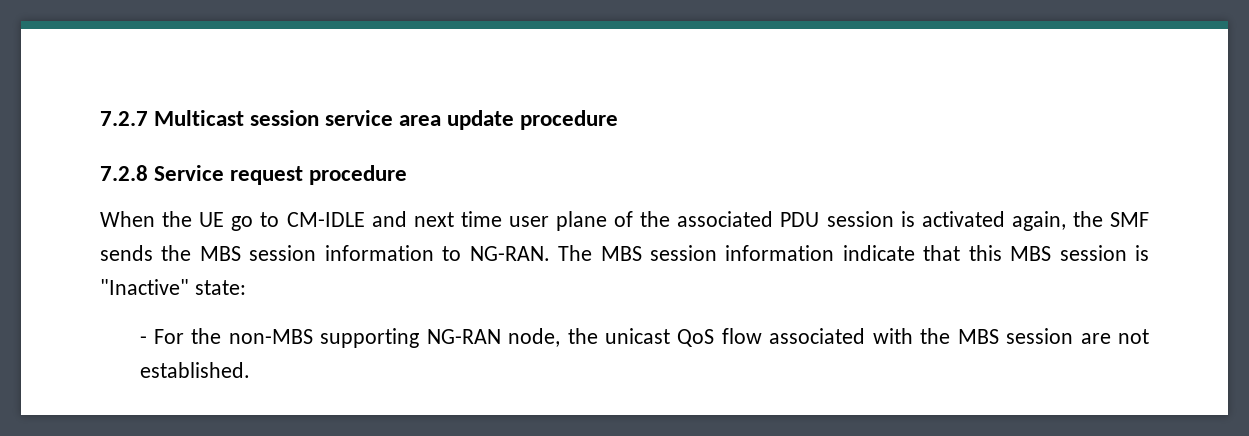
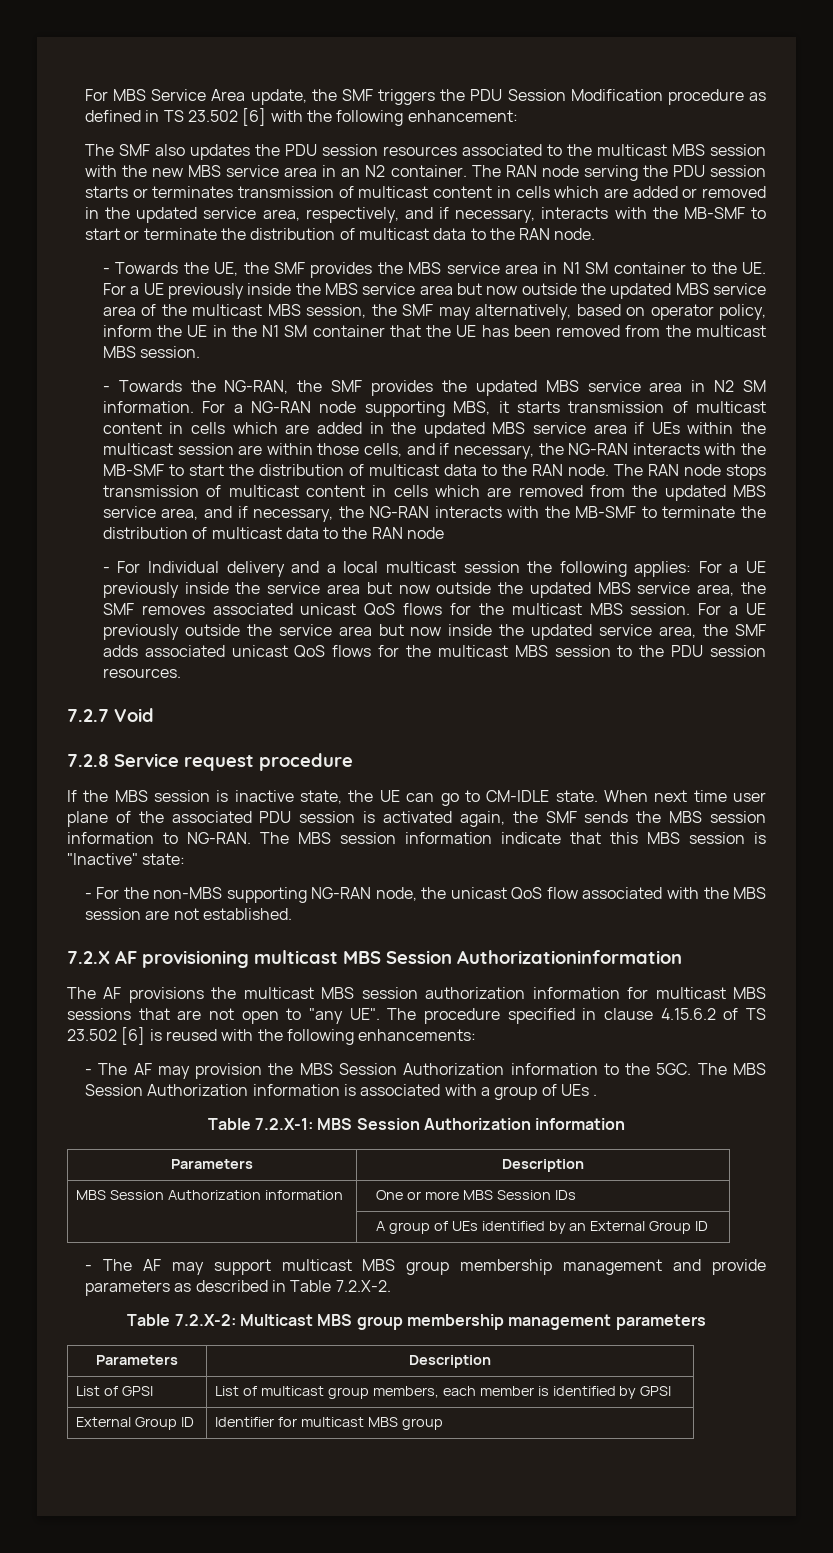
- 7.2.7 Multicast session service area update procedure
+ For MBS Service Area update, the SMF triggers the PDU Session Modification procedure as defined in TS 23.502 [6] with the following enhancement:
+ The SMF also updates the PDU session resources associated to the multicast MBS session with the new MBS service area in an N2 container. The RAN node serving the PDU session starts or terminates transmission of multicast content in cells which are added or removed in the updated service area, respectively, and if necessary, interacts with the MB-SMF to start or terminate the distribution of multicast data to the RAN node.
+ - Towards the UE, the SMF provides the MBS service area in N1 SM container to the UE. For a UE previously inside the MBS service area but now outside the updated MBS service area of the multicast MBS session, the SMF may alternatively, based on operator policy, inform the UE in the N1 SM container that the UE has been removed from the multicast MBS session.
+ - Towards the NG-RAN, the SMF provides the updated MBS service area in N2 SM information. For a NG-RAN node supporting MBS, it starts transmission of multicast content in cells which are added in the updated MBS service area if UEs within the multicast session are within those cells, and if necessary, the NG-RAN interacts with the MB-SMF to start the distribution of multicast data to the RAN node. The RAN node stops transmission of multicast content in cells which are removed from the updated MBS service area, and if necessary, the NG-RAN interacts with the MB-SMF to terminate the distribution of multicast data to the RAN node
+ - For Individual delivery and a local multicast session the following applies: For a UE previously inside the service area but now outside the updated MBS service area, the SMF removes associated unicast QoS flows for the multicast MBS session. For a UE previously outside the service area but now inside the updated service area, the SMF adds associated unicast QoS flows for the multicast MBS session to the PDU session resources.
+ 7.2.7 Void
  7.2.8 Service request procedure
- When the UE go to CM-IDLE and next time user plane of the associated PDU session is activated again, the SMF sends the MBS session information to NG-RAN.
+ If the MBS session is inactive state, the UE can go to CM-IDLE state. When next time user plane of the associated PDU session is activated again, the SMF sends the MBS session information to NG-RAN.
+ 7.2.X AF provisioning multicast MBS Session Authorizationinformation
+ The AF provisions the multicast MBS session authorization information for multicast MBS sessions that are not open to "any UE". The procedure specified in clause 4.15.6.2 of TS 23.502 [6] is reused with the following enhancements:
+ - The AF may provision the MBS Session Authorization information to the 5GC. The MBS Session Authorization information is associated with a group of UEs .
+ Table 7.2.X-1: MBS Session Authorization information
+ Parameters | Description
+ MBS Session Authorization information | One or more MBS Session IDs
+ | A group of UEs identified by an External Group ID
+ - The AF may support multicast MBS group membership management and provide parameters as described in Table 7.2.X-2.
+ Table 7.2.X-2: Multicast MBS group membership management parameters
+ Parameters | Description
+ List of GPSI | List of multicast group members, each member is identified by GPSI
+ External Group ID | Identifier for multicast MBS group

